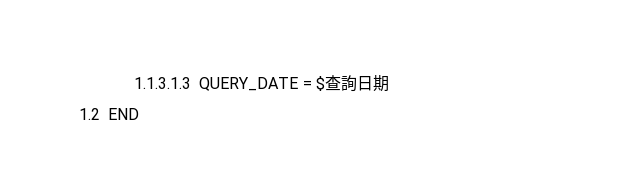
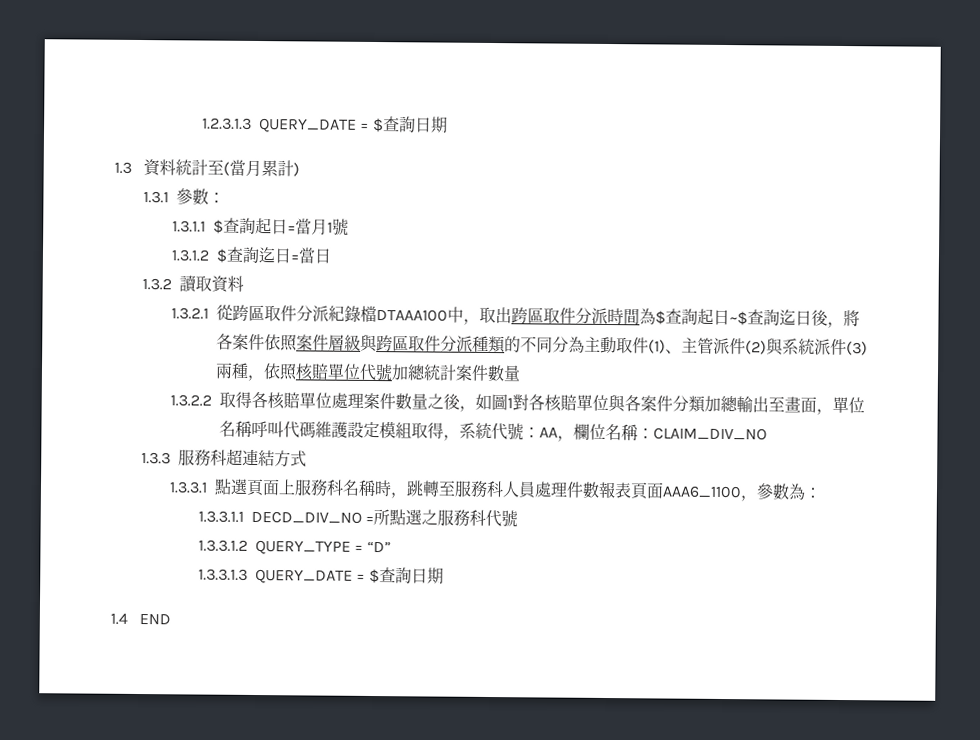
- 1.1.3.1.3 QUERY_DATE = $查詢日期
- 1.2 END
+ 1.2.3.1.3 QUERY_DATE = $查詢日期
+ 1.3資料統計至(當月累計)
+ 1.3.1參數：
+ 1.3.1.1 $查詢起日=當月1號
+ 1.3.1.2 $查詢迄日=當日
+ 1.3.2讀取資料
+ 1.3.2.1從跨區取件分派紀錄檔DTAAA100中，取出跨區取件分派時間為$查詢起日~$查詢迄日後，將各案件依照案件層級與跨區取件分派種類的不同分為主動取件(1)、主管派件(2)與系統派件(3)兩種，依照核賠單位代號加總統計案件數量
+ 1.3.2.2取得各核賠單位處理案件數量之後，如圖1對各核賠單位與各案件分類加總輸出至畫面，單位名稱呼叫代碼維護設定模組取得，系統代號：AA，欄位名稱：CLAIM_DIV_NO
+ 1.3.3服務科超連結方式
+ 1.3.3.1點選頁面上服務科名稱時，跳轉至服務科人員處理件數報表頁面AAA6_1100，參數為：
+ 1.3.3.1.1 DECD_DIV_NO =所點選之服務科代號
+ 1.3.3.1.2 QUERY_TYPE = “D”
+ 1.3.3.1.3 QUERY_DATE = $查詢日期
+ 1.4 END

